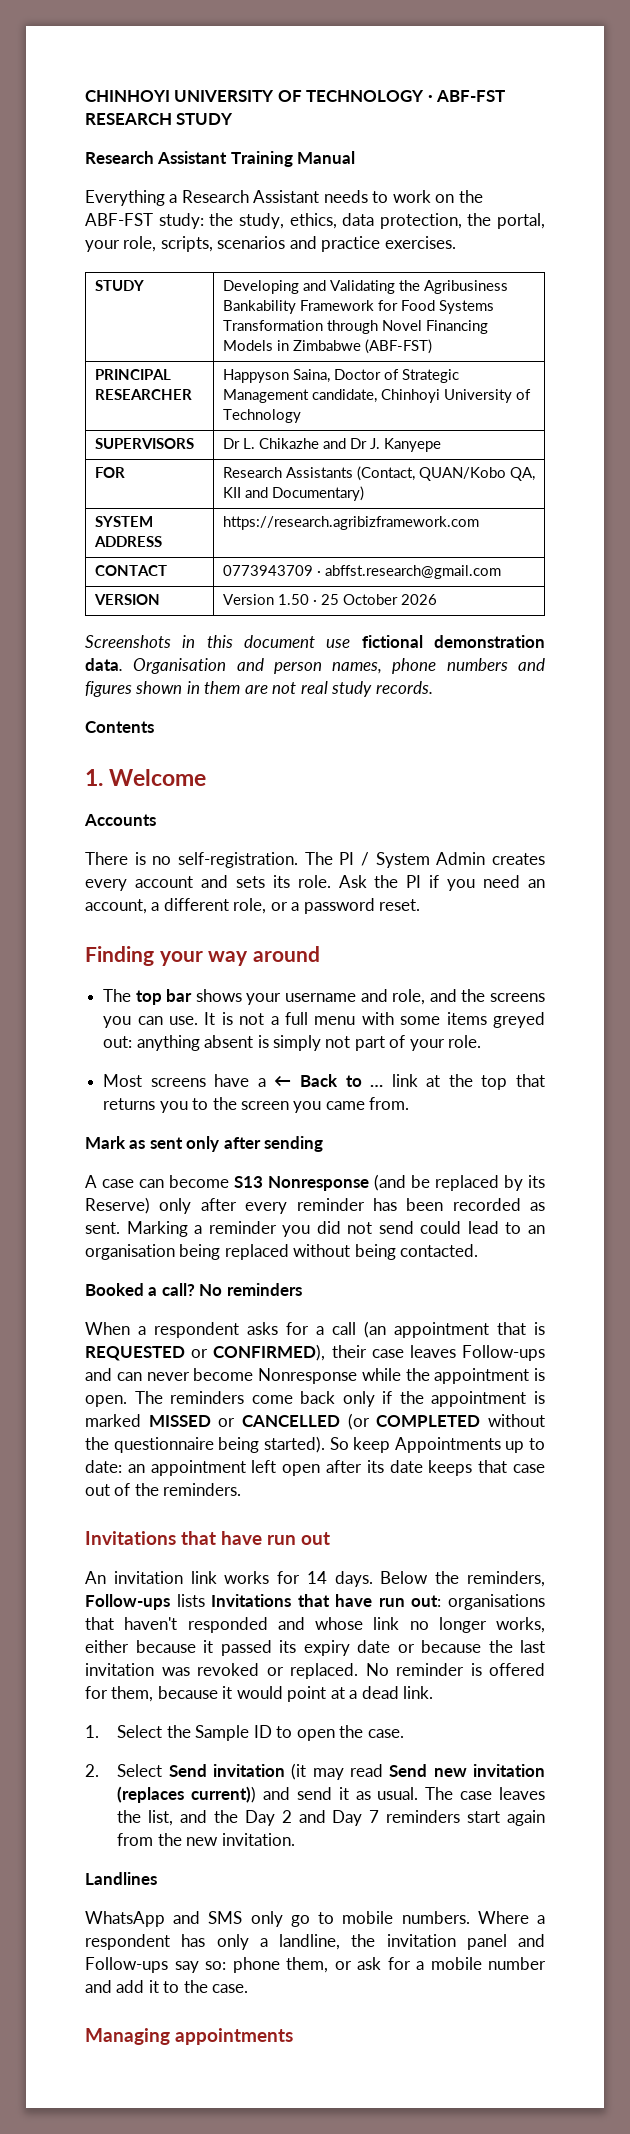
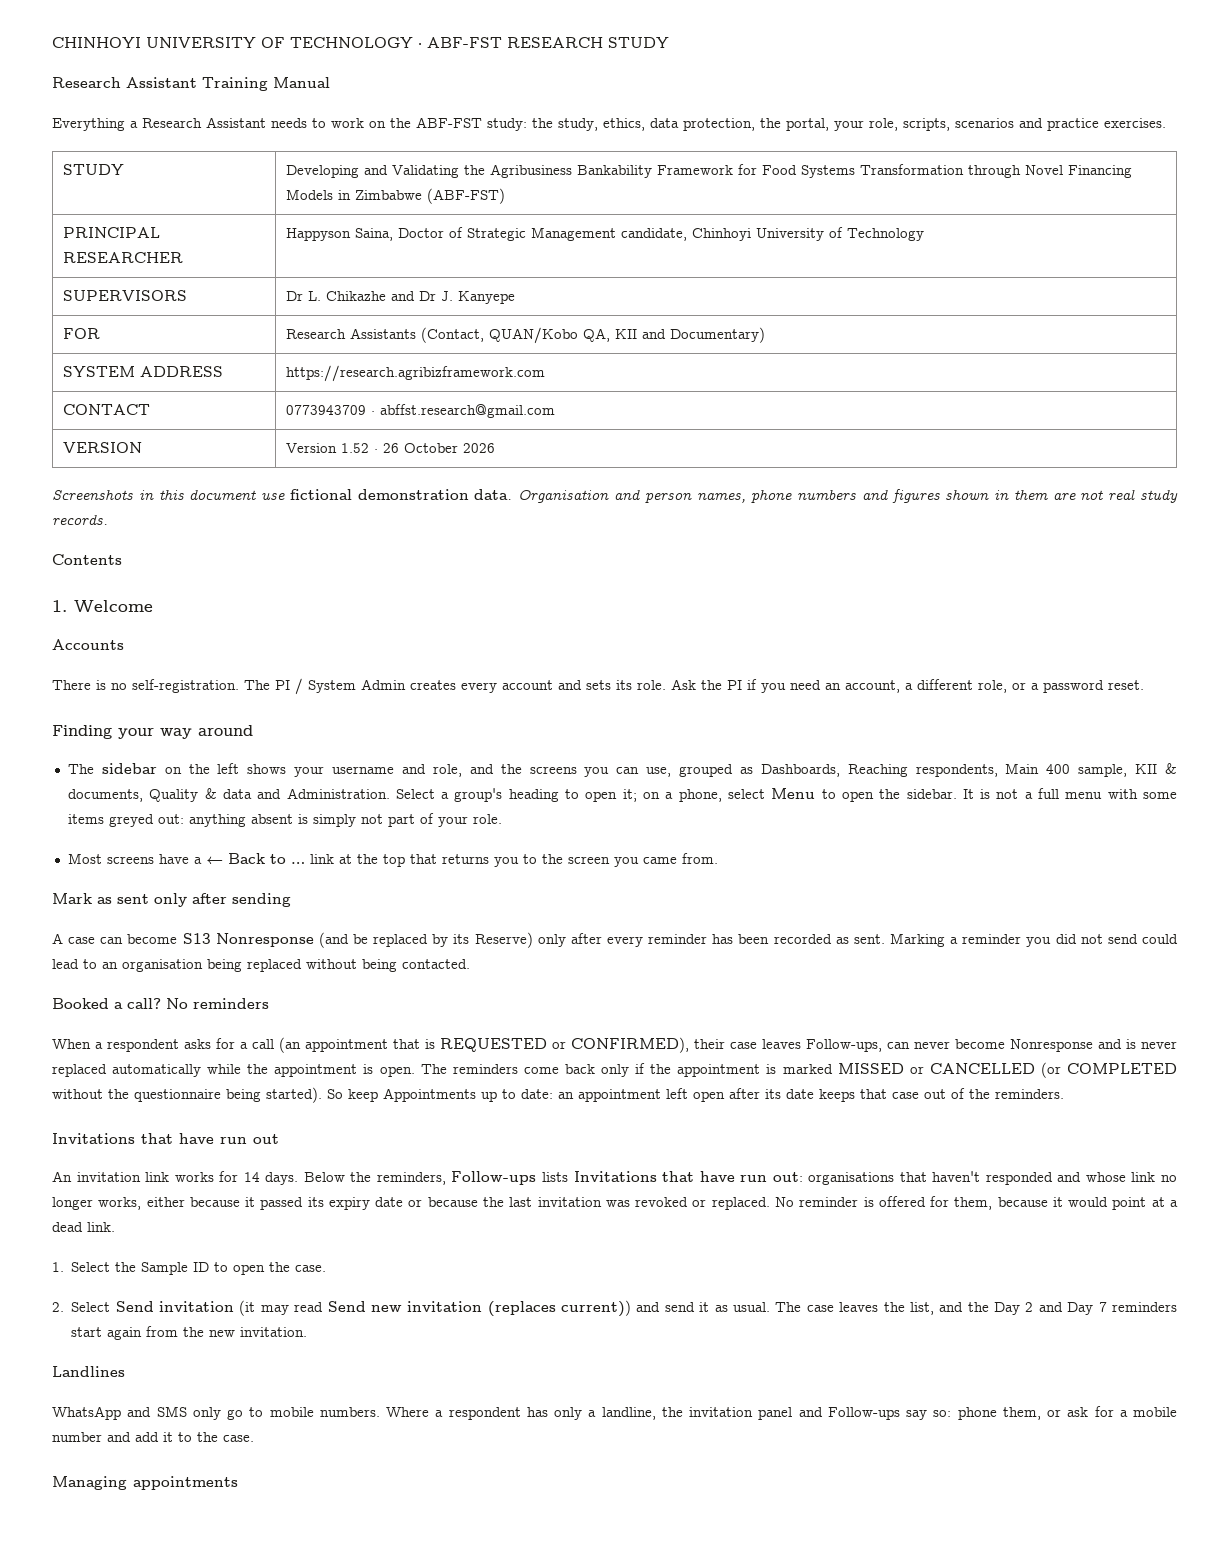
- VERSION | Version 1.50 · 25 October 2026
+ VERSION | Version 1.52 · 26 October 2026
- The top bar shows your username and role, and the screens you can use.
+ The sidebar on the left shows your username and role, and the screens you can use, grouped as Dashboards, Reaching respondents, Main 400 sample, KII & documents, Quality & data and Administration. Select a group's heading to open it; on a phone, select Menu to open the sidebar.
- When a respondent asks for a call (an appointment that is REQUESTED or CONFIRMED), their case leaves Follow-ups and can never become Nonresponse while the appointment is open.
+ When a respondent asks for a call (an appointment that is REQUESTED or CONFIRMED), their case leaves Follow-ups, can never become Nonresponse and is never replaced automatically while the appointment is open.

